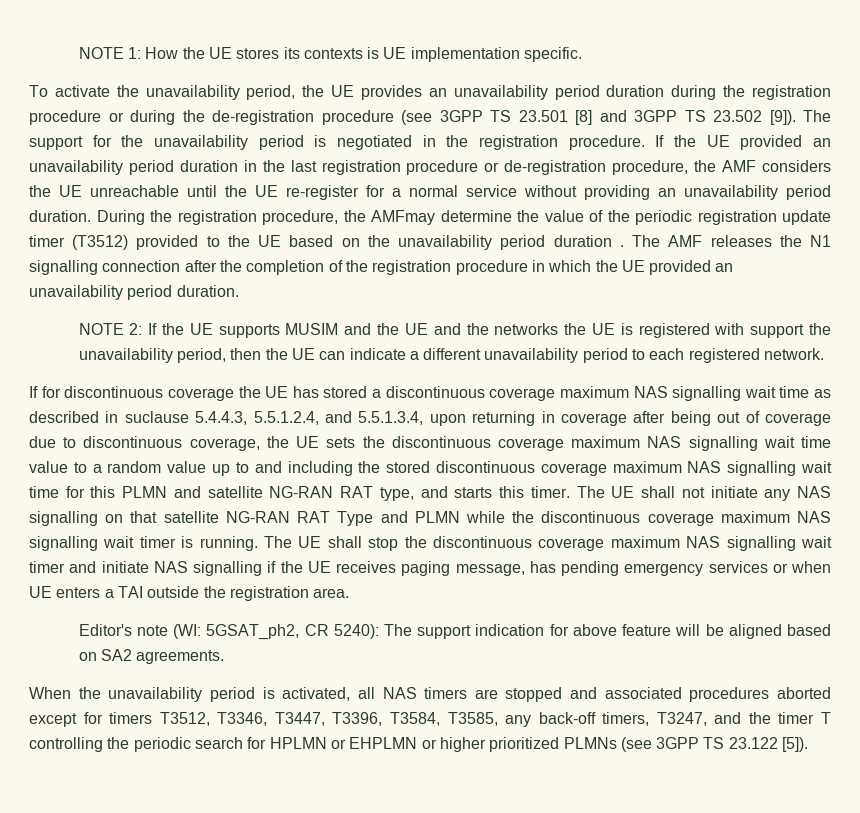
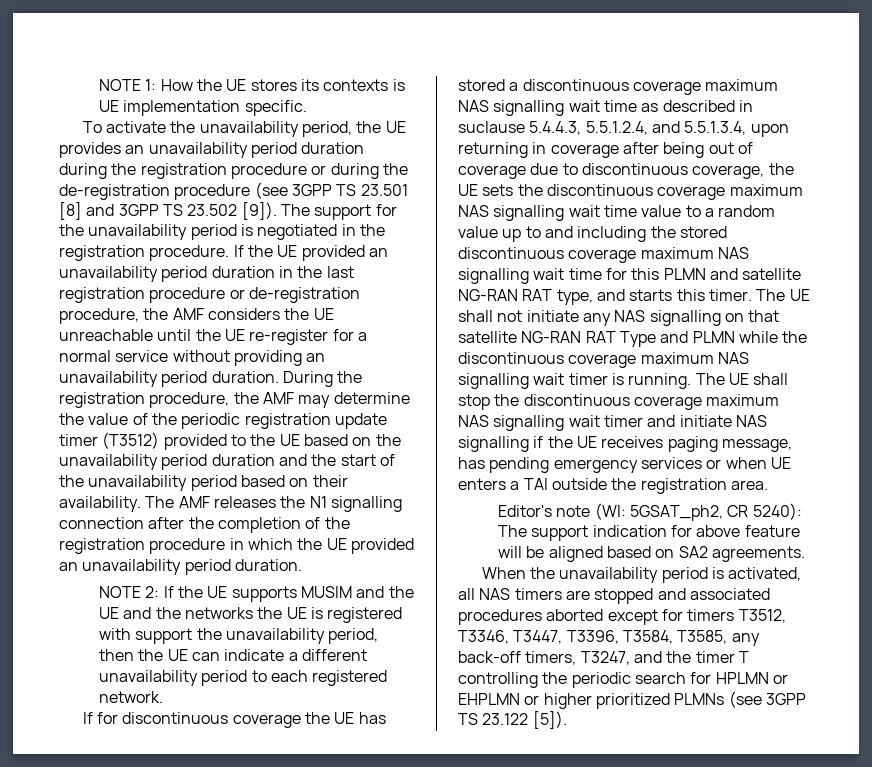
- During the registration procedure, the AMFmay determine the value of the periodic registration update timer (T3512) provided to the UE based on the unavailability period duration .
+ During the registration procedure, the AMF may determine the value of the periodic registration update timer (T3512) provided to the UE based on the unavailability period duration and the start of the unavailability period based on their availability.

